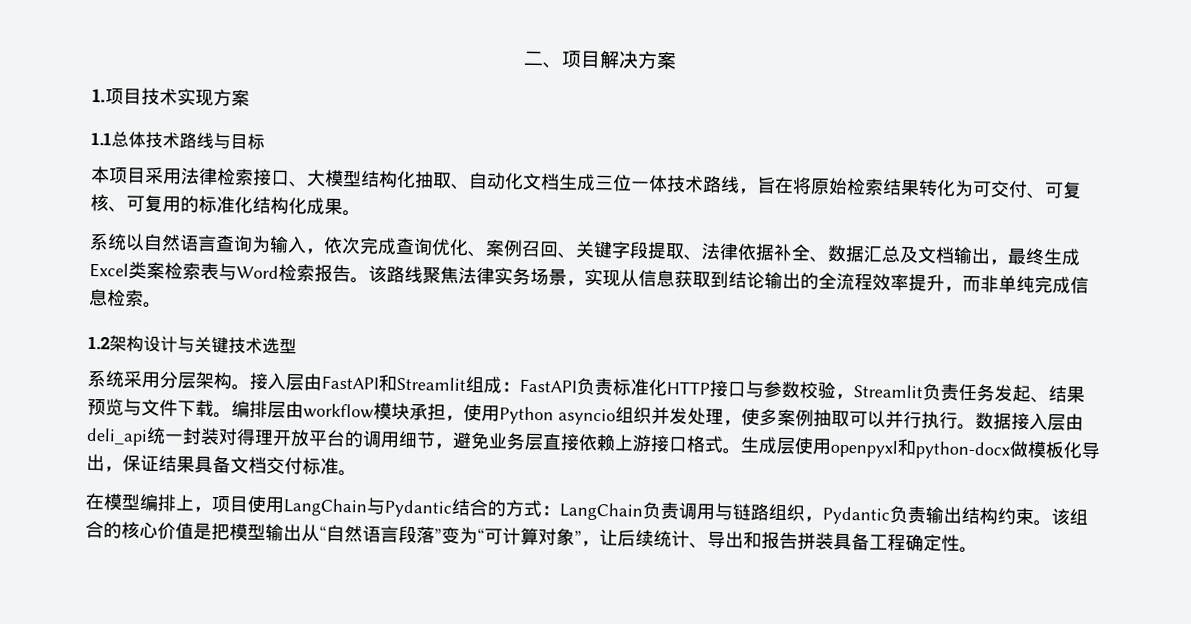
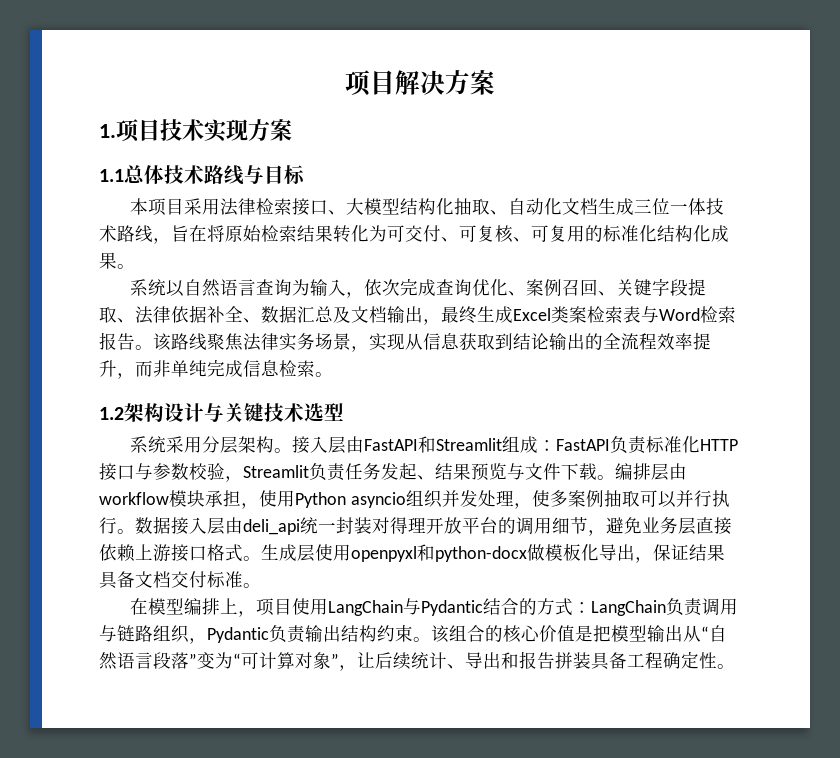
- 二、项目解决方案
+ 项目解决方案

